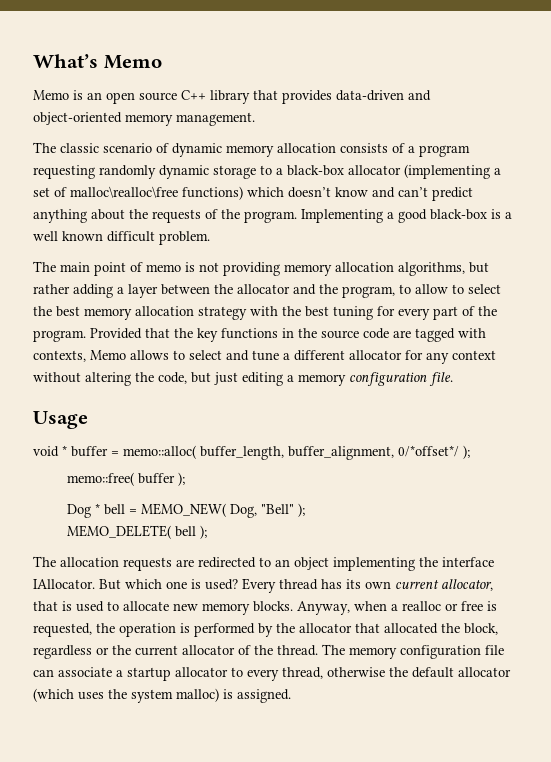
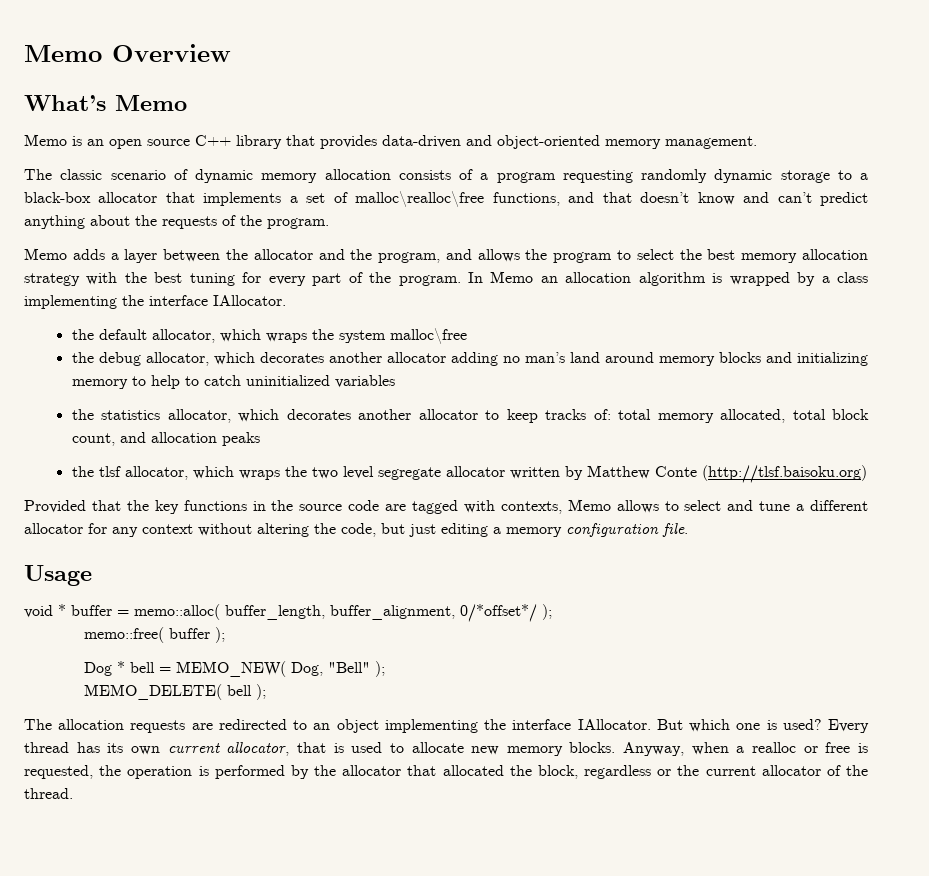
+ Memo Overview
- The classic scenario of dynamic memory allocation consists of a program requesting randomly dynamic storage to a black-box allocator (implementing a set of malloc\realloc\free functions) which doesn’t know and can’t predict anything about the requests of the program. Implementing a good black-box is a well known difficult problem.
- The main point of memo is not providing memory allocation algorithms, but rather adding a layer between the allocator and the program, to allow to select the best memory allocation strategy with the best tuning for every part of the program. Provided that the key functions in the source code are tagged with contexts, Memo allows to select and tune a different allocator for any context without altering the code, but just editing a memory configuration file.
+ The classic scenario of dynamic memory allocation consists of a program requesting randomly dynamic storage to a black-box allocator that implements a set of malloc\realloc\free functions, and that doesn’t know and can’t predict anything about the requests of the program.
+ Memo adds a layer between the allocator and the program, and allows the program to select the best memory allocation strategy with the best tuning for every part of the program. In Memo an allocation algorithm is wrapped by a class implementing the interface IAllocator.
+ the default allocator, which wraps the system malloc\free
+ the debug allocator, which decorates another allocator adding no man’s land around memory blocks and initializing memory to help to catch uninitialized variables
+ the statistics allocator, which decorates another allocator to keep tracks of: total memory allocated, total block count, and allocation peaks
+ the tlsf allocator, which wraps the two level segregate allocator written by Matthew Conte (http://tlsf.baisoku.org)
+ Provided that the key functions in the source code are tagged with contexts, Memo allows to select and tune a different allocator for any context without altering the code, but just editing a memory configuration file.
- The memory configuration file can associate a startup allocator to every thread, otherwise the default allocator (which uses the system malloc) is assigned.

